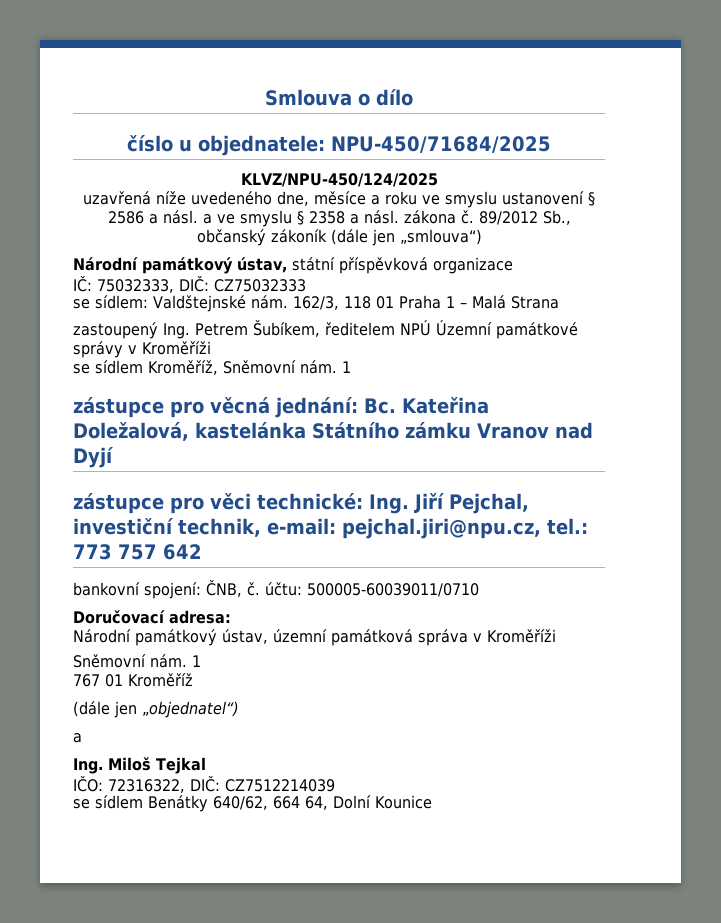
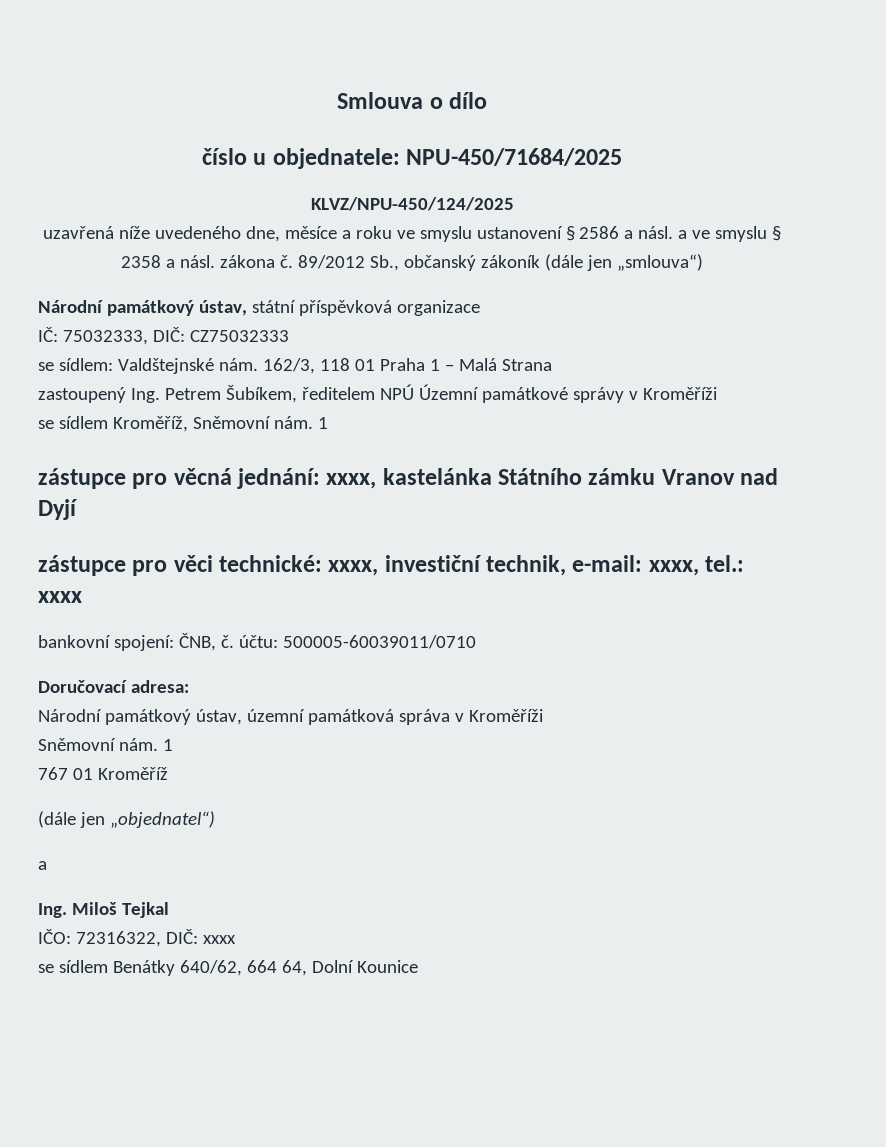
- zástupce pro věcná jednání: Bc. Kateřina Doležalová, kastelánka Státního zámku Vranov nad Dyjí
+ zástupce pro věcná jednání: xxxx, kastelánka Státního zámku Vranov nad Dyjí
- zástupce pro věci technické: Ing. Jiří Pejchal, investiční technik, e-mail: pejchal.jiri@npu.cz, tel.: 773 757 642
+ zástupce pro věci technické: xxxx, investiční technik, e-mail: xxxx, tel.: xxxx
- IČO: 72316322, DIČ: CZ7512214039
+ IČO: 72316322, DIČ: xxxx

